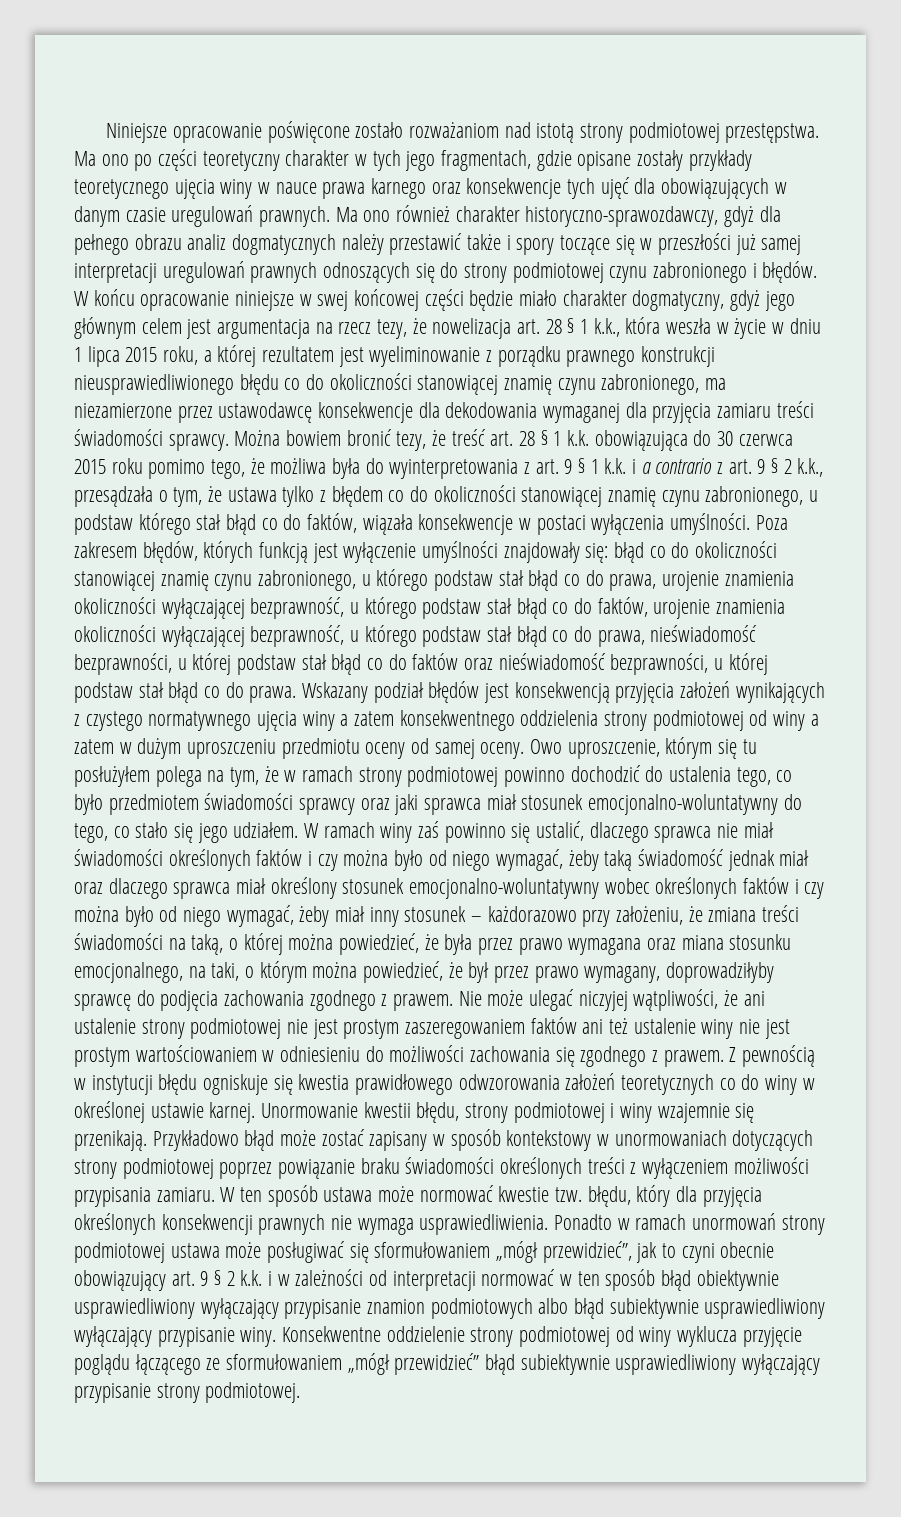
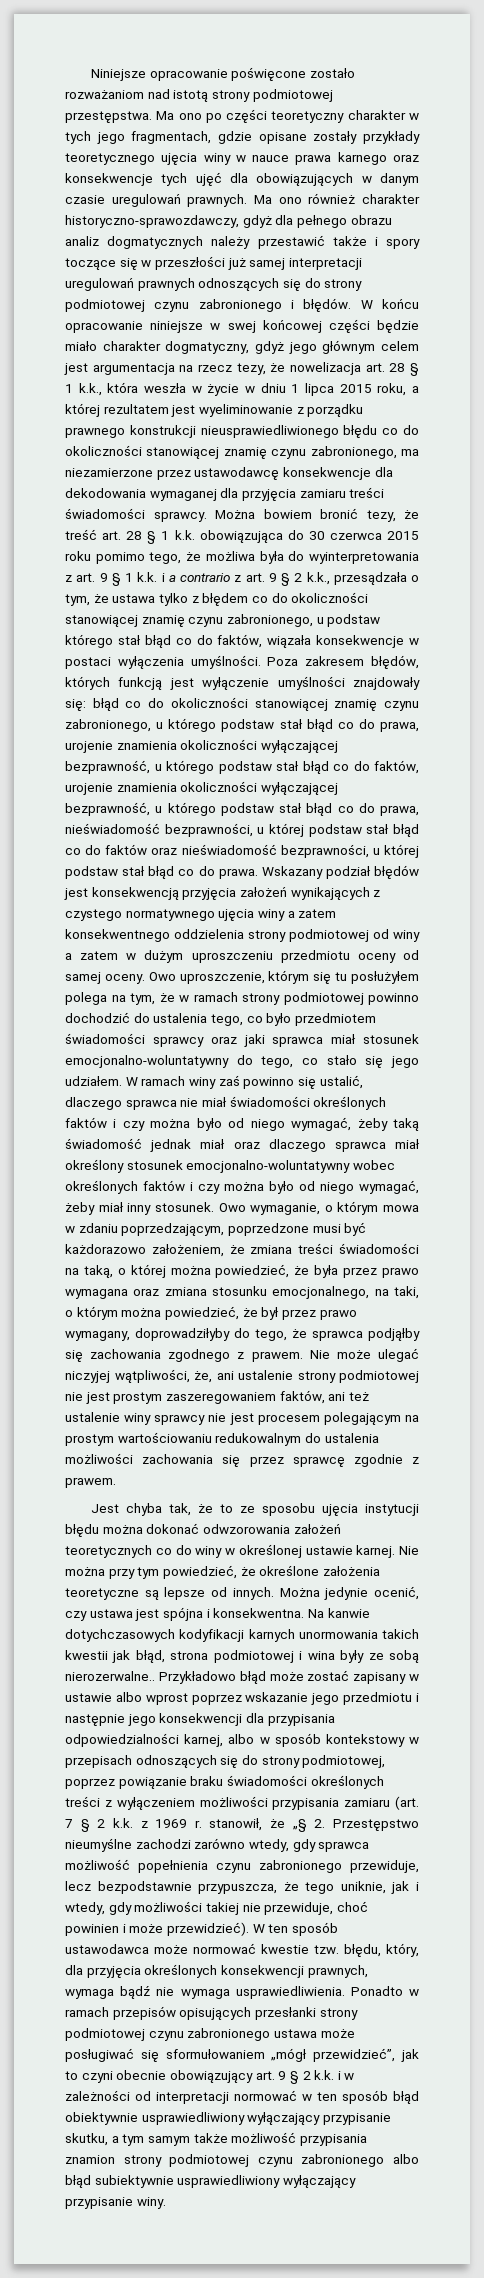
- W ramach winy zaś powinno się ustalić, dlaczego sprawca nie miał świadomości określonych faktów i czy można było od niego wymagać, żeby taką świadomość jednak miał oraz dlaczego sprawca miał określony stosunek emocjonalno-woluntatywny wobec określonych faktów i czy można było od niego wymagać, żeby miał inny stosunek – każdorazowo przy założeniu, że zmiana treści świadomości na taką, o której można powiedzieć, że była przez prawo wymagana oraz miana stosunku emocjonalnego, na taki, o którym można powiedzieć, że był przez prawo wymagany, doprowadziłyby sprawcę do podjęcia zachowania zgodnego z prawem.
+ W ramach winy zaś powinno się ustalić, dlaczego sprawca nie miał świadomości określonych faktów i czy można było od niego wymagać, żeby taką świadomość jednak miał oraz dlaczego sprawca miał określony stosunek emocjonalno-woluntatywny wobec określonych faktów i czy można było od niego wymagać, żeby miał inny stosunek. Owo wymaganie, o którym mowa w zdaniu poprzedzającym, poprzedzone musi być każdorazowo założeniem, że zmiana treści świadomości na taką, o której można powiedzieć, że była przez prawo wymagana oraz zmiana stosunku emocjonalnego, na taki, o którym można powiedzieć, że był przez prawo wymagany, doprowadziłyby do tego, że sprawca podjąłby się zachowania zgodnego z prawem.
- Nie może ulegać niczyjej wątpliwości, że ani ustalenie strony podmiotowej nie jest prostym zaszeregowaniem faktów ani też ustalenie winy nie jest prostym wartościowaniem w odniesieniu do możliwości zachowania się zgodnego z prawem. Z pewnością w instytucji błędu ogniskuje się kwestia prawidłowego odwzorowania założeń teoretycznych co do winy w określonej ustawie karnej.
+ Nie może ulegać niczyjej wątpliwości, że, ani ustalenie strony podmiotowej nie jest prostym zaszeregowaniem faktów, ani też ustalenie winy sprawcy nie jest procesem polegającym na prostym wartościowaniu redukowalnym do ustalenia możliwości zachowania się przez sprawcę zgodnie z prawem.
+ Jest chyba tak, że to ze sposobu ujęcia instytucji błędu można dokonać odwzorowania założeń teoretycznych co do winy w określonej ustawie karnej.
- Unormowanie kwestii błędu, strony podmiotowej i winy wzajemnie się przenikają.
+ Nie można przy tym powiedzieć, że określone założenia teoretyczne są lepsze od innych. Można jedynie ocenić, czy ustawa jest spójna i konsekwentna. Na kanwie dotychczasowych kodyfikacji karnych unormowania takich kwestii jak błąd, strona podmiotowej i wina były ze sobą nierozerwalne..
- Przykładowo błąd może zostać zapisany w sposób kontekstowy w unormowaniach dotyczących strony podmiotowej poprzez powiązanie braku świadomości określonych treści z wyłączeniem możliwości przypisania zamiaru.
+ Przykładowo błąd może zostać zapisany w ustawie albo wprost poprzez wskazanie jego przedmiotu i następnie jego konsekwencji dla przypisania odpowiedzialności karnej, albo w sposób kontekstowy w przepisach odnoszących się do strony podmiotowej, poprzez powiązanie braku świadomości określonych treści z wyłączeniem możliwości przypisania zamiaru (art. 7 § 2 k.k. z 1969 r. stanowił, że „§ 2. Przestępstwo nieumyślne zachodzi zarówno wtedy, gdy sprawca możliwość popełnienia czynu zabronionego przewiduje, lecz bezpodstawnie przypuszcza, że tego uniknie, jak i wtedy, gdy możliwości takiej nie przewiduje, choć powinien i może przewidzieć).
- W ten sposób ustawa może normować kwestie tzw. błędu, który dla przyjęcia określonych konsekwencji prawnych nie wymaga usprawiedliwienia.
+ W ten sposób ustawodawca może normować kwestie tzw. błędu, który, dla przyjęcia określonych konsekwencji prawnych, wymaga bądź nie wymaga usprawiedliwienia.
- Ponadto w ramach unormowań strony podmiotowej ustawa może posługiwać się sformułowaniem „mógł przewidzieć”, jak to czyni obecnie obowiązujący art. 9 § 2 k.k. i w zależności od interpretacji normować w ten sposób błąd obiektywnie usprawiedliwiony wyłączający przypisanie znamion podmiotowych albo błąd subiektywnie usprawiedliwiony wyłączający przypisanie winy. Konsekwentne oddzielenie strony podmiotowej od winy wyklucza przyjęcie poglądu łączącego ze sformułowaniem „mógł przewidzieć” błąd subiektywnie usprawiedliwiony wyłączający przypisanie strony podmiotowej.
+ Ponadto w ramach przepisów opisujących przesłanki strony podmiotowej czynu zabronionego ustawa może posługiwać się sformułowaniem „mógł przewidzieć”, jak to czyni obecnie obowiązujący art. 9 § 2 k.k. i w zależności od interpretacji normować w ten sposób błąd obiektywnie usprawiedliwiony wyłączający przypisanie skutku, a tym samym także możliwość przypisania znamion strony podmiotowej czynu zabronionego albo błąd subiektywnie usprawiedliwiony wyłączający przypisanie winy.

